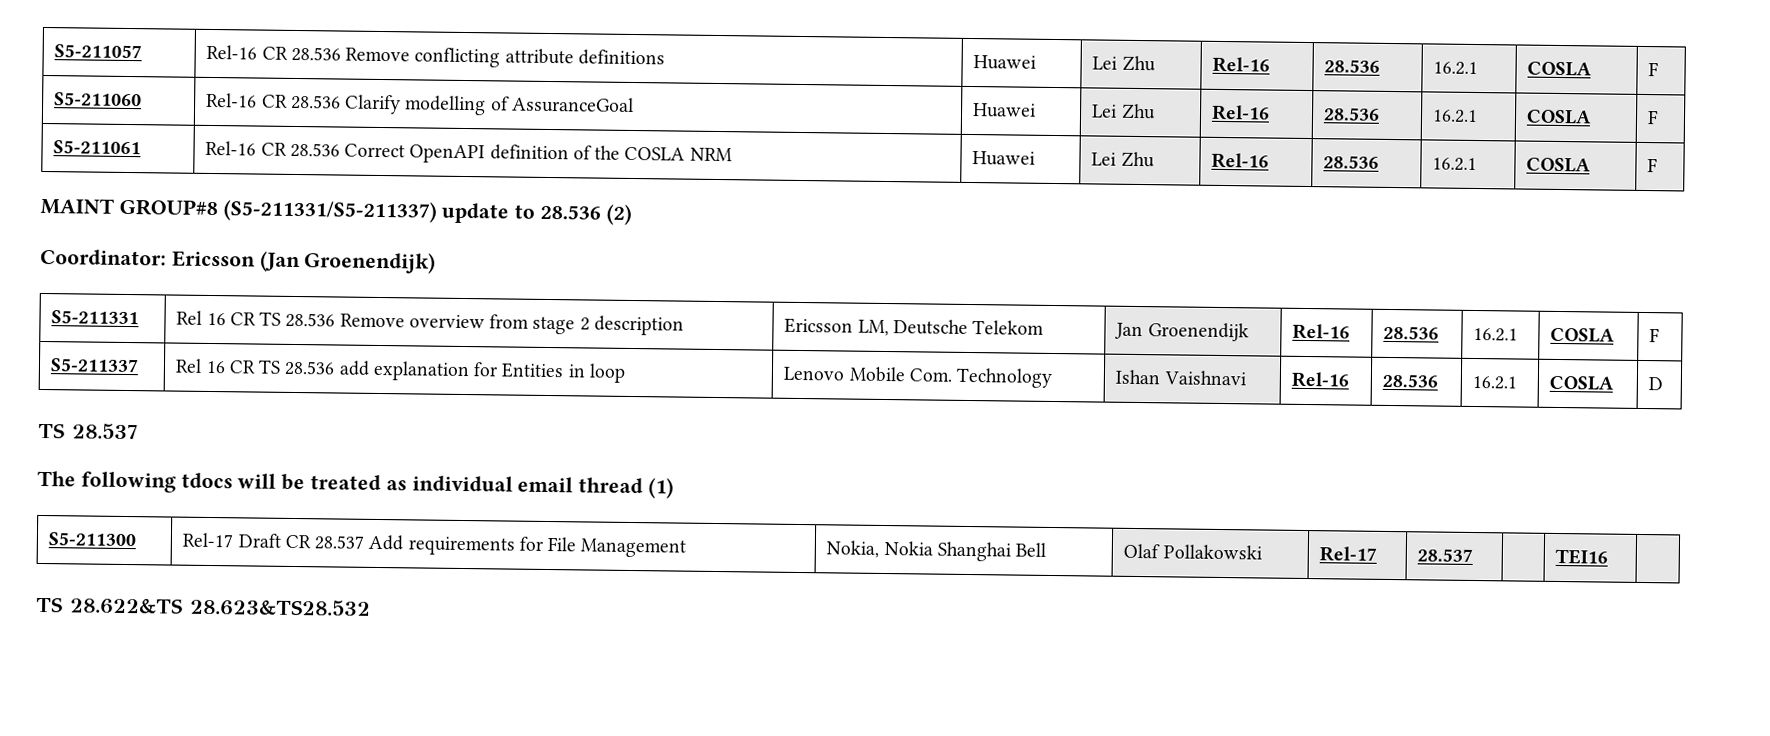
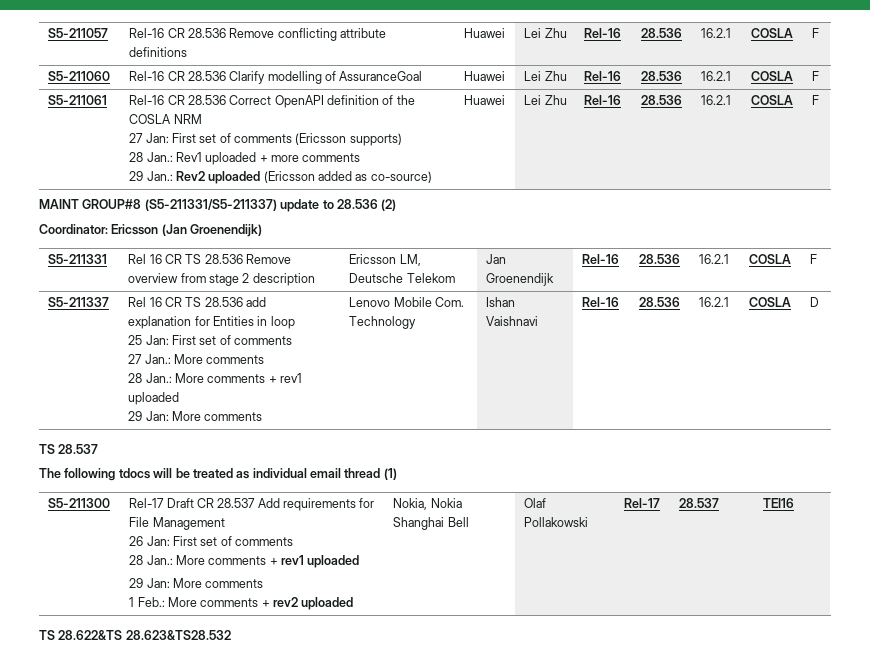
+ 27 Jan: First set of comments (Ericsson supports)
+ 28 Jan.: Rev1 uploaded + more comments
+ 29 Jan.: Rev2 uploaded (Ericsson added as co-source)
+ 25 Jan: First set of comments
+ 27 Jan.: More comments
+ 28 Jan.: More comments + rev1 uploaded
+ 29 Jan: More comments
+ 26 Jan: First set of comments
+ 28 Jan.: More comments + rev1 uploaded
+ 29 Jan: More comments
+ 1 Feb.: More comments + rev2 uploaded

